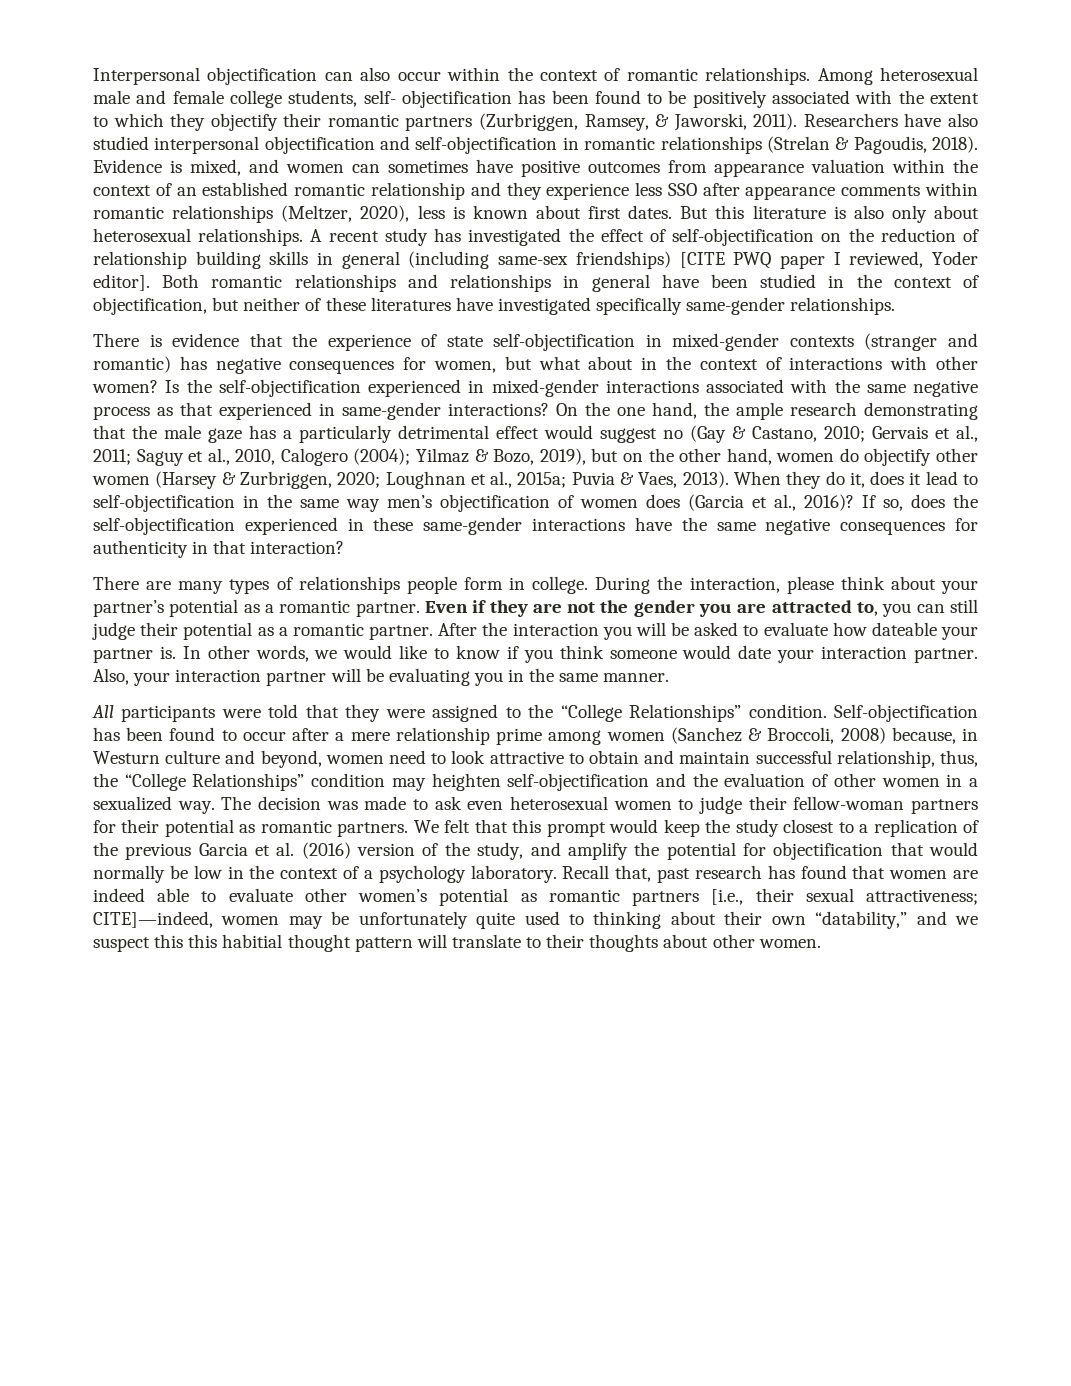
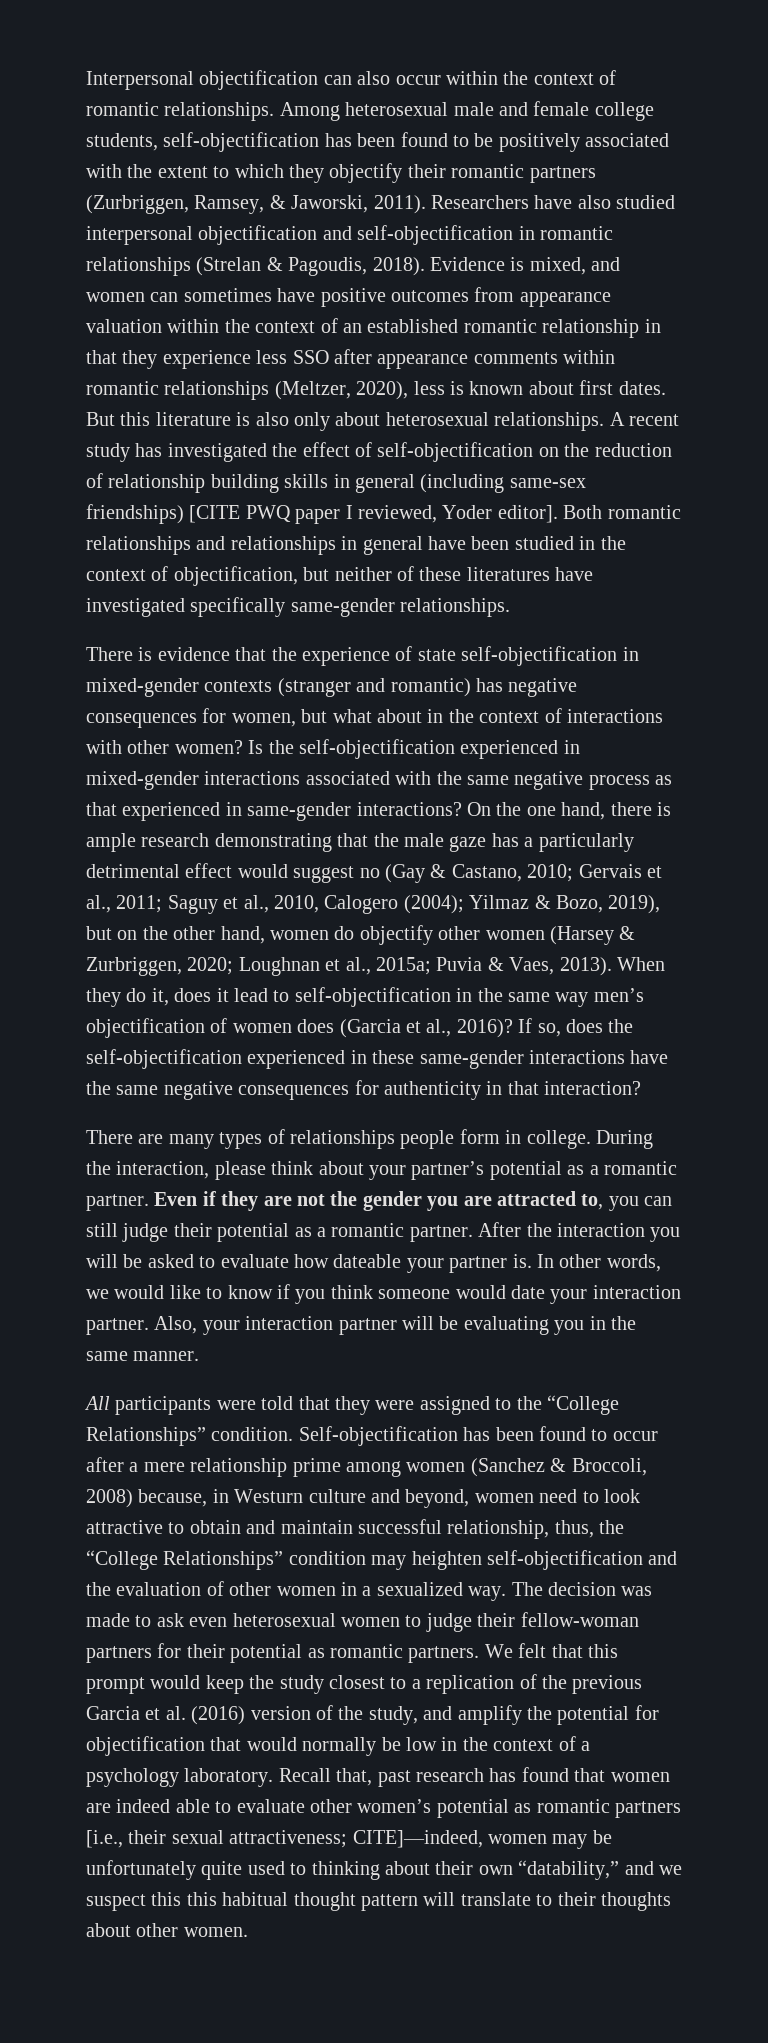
- Among heterosexual male and female college students, self- objectification has been found to be positively associated with the extent to which they objectify their romantic partners (Zurbriggen, Ramsey, & Jaworski, 2011).
+ Among heterosexual male and female college students, self-objectification has been found to be positively associated with the extent to which they objectify their romantic partners (Zurbriggen, Ramsey, & Jaworski, 2011).
- Evidence is mixed, and women can sometimes have positive outcomes from appearance valuation within the context of an established romantic relationship and they experience less SSO after appearance comments within romantic relationships (Meltzer, 2020), less is known about first dates.
+ Evidence is mixed, and women can sometimes have positive outcomes from appearance valuation within the context of an established romantic relationship in that they experience less SSO after appearance comments within romantic relationships (Meltzer, 2020), less is known about first dates.
- On the one hand, the ample research demonstrating that the male gaze has a particularly detrimental effect would suggest no (Gay & Castano, 2010; Gervais et al., 2011; Saguy et al., 2010, Calogero (2004); Yilmaz & Bozo, 2019), but on the other hand, women do objectify other women (Harsey & Zurbriggen, 2020; Loughnan et al., 2015a; Puvia & Vaes, 2013).
+ On the one hand, there is ample research demonstrating that the male gaze has a particularly detrimental effect would suggest no (Gay & Castano, 2010; Gervais et al., 2011; Saguy et al., 2010, Calogero (2004); Yilmaz & Bozo, 2019), but on the other hand, women do objectify other women (Harsey & Zurbriggen, 2020; Loughnan et al., 2015a; Puvia & Vaes, 2013).
- Recall that, past research has found that women are indeed able to evaluate other women’s potential as romantic partners [i.e., their sexual attractiveness; CITE]—indeed, women may be unfortunately quite used to thinking about their own “datability,” and we suspect this this habitial thought pattern will translate to their thoughts about other women.
+ Recall that, past research has found that women are indeed able to evaluate other women’s potential as romantic partners [i.e., their sexual attractiveness; CITE]—indeed, women may be unfortunately quite used to thinking about their own “datability,” and we suspect this this habitual thought pattern will translate to their thoughts about other women.

